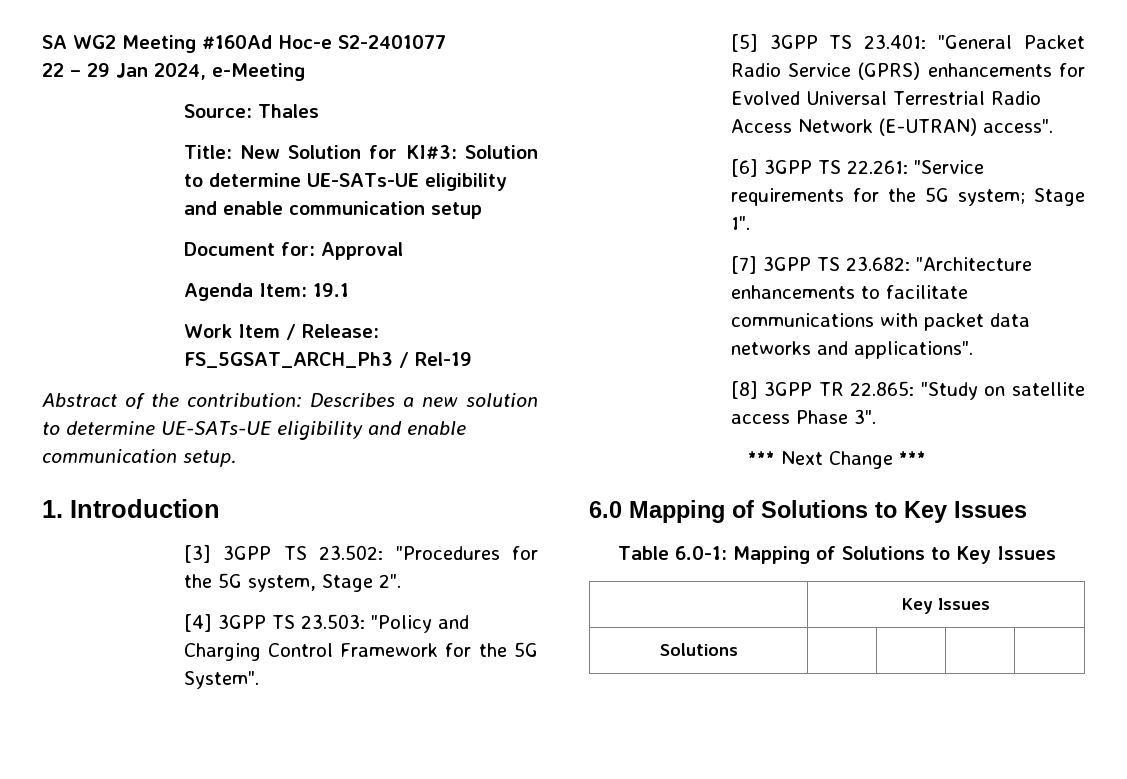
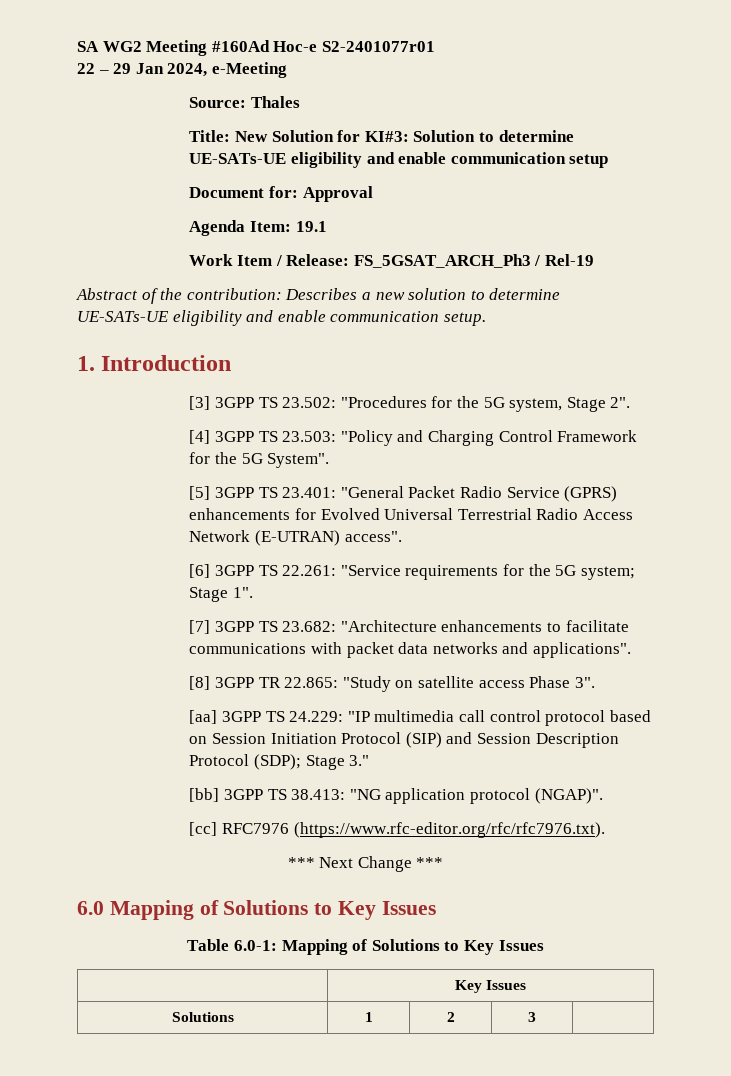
- SA WG2 Meeting #160Ad Hoc-e S2-2401077
+ SA WG2 Meeting #160Ad Hoc-e S2-2401077r01
+ [aa] 3GPP TS 24.229: "IP multimedia call control protocol based on Session Initiation Protocol (SIP) and Session Description Protocol (SDP); Stage 3."
+ [bb] 3GPP TS 38.413: "NG application protocol (NGAP)".
+ [cc] RFC7976 (https://www.rfc-editor.org/rfc/rfc7976.txt).
- Solutions | | | |
+ Solutions | 1 | 2 | 3 |

